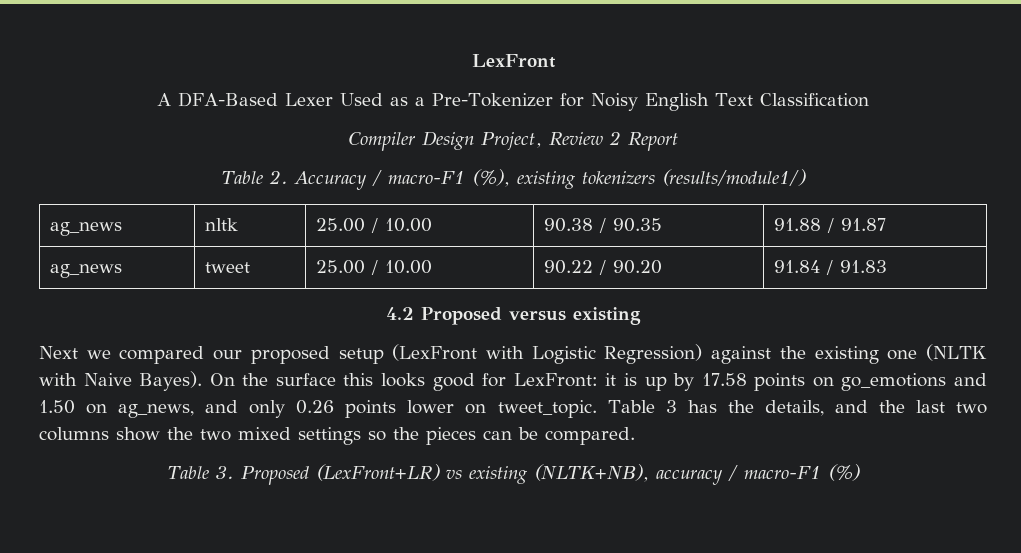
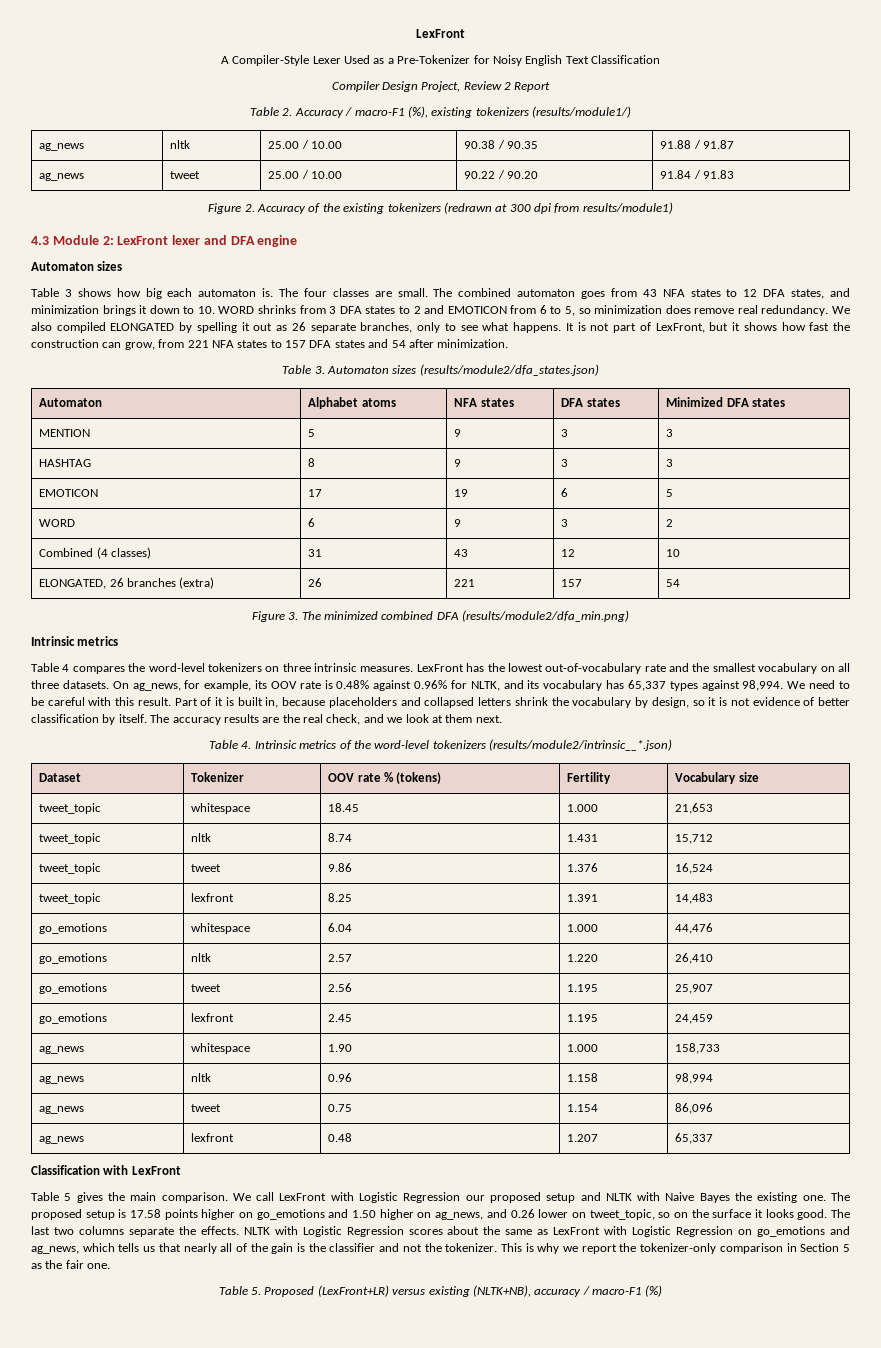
- A DFA-Based Lexer Used as a Pre-Tokenizer for Noisy English Text Classification
+ A Compiler-Style Lexer Used as a Pre-Tokenizer for Noisy English Text Classification
- 4.2 Proposed versus existing
- Next we compared our proposed setup (LexFront with Logistic Regression) against the existing one (NLTK with Naive Bayes). On the surface this looks good for LexFront: it is up by 17.58 points on go_emotions and 1.50 on ag_news, and only 0.26 points lower on tweet_topic. Table 3 has the details, and the last two columns show the two mixed settings so the pieces can be compared.
- Table 3. Proposed (LexFront+LR) vs existing (NLTK+NB), accuracy / macro-F1 (%)
+ Figure 2. Accuracy of the existing tokenizers (redrawn at 300 dpi from results/module1)
+ 4.3 Module 2: LexFront lexer and DFA engine
+ Automaton sizes
+ Table 3 shows how big each automaton is. The four classes are small. The combined automaton goes from 43 NFA states to 12 DFA states, and minimization brings it down to 10. WORD shrinks from 3 DFA states to 2 and EMOTICON from 6 to 5, so minimization does remove real redundancy. We also compiled ELONGATED by spelling it out as 26 separate branches, only to see what happens. It is not part of LexFront, but it shows how fast the construction can grow, from 221 NFA states to 157 DFA states and 54 after minimization.
+ Table 3. Automaton sizes (results/module2/dfa_states.json)
+ Automaton | Alphabet atoms | NFA states | DFA states | Minimized DFA states
+ MENTION | 5 | 9 | 3 | 3
+ HASHTAG | 8 | 9 | 3 | 3
+ EMOTICON | 17 | 19 | 6 | 5
+ WORD | 6 | 9 | 3 | 2
+ Combined (4 classes) | 31 | 43 | 12 | 10
+ ELONGATED, 26 branches (extra) | 26 | 221 | 157 | 54
+ Figure 3. The minimized combined DFA (results/module2/dfa_min.png)
+ Intrinsic metrics
+ Table 4 compares the word-level tokenizers on three intrinsic measures. LexFront has the lowest out-of-vocabulary rate and the smallest vocabulary on all three datasets. On ag_news, for example, its OOV rate is 0.48% against 0.96% for NLTK, and its vocabulary has 65,337 types against 98,994. We need to be careful with this result. Part of it is built in, because placeholders and collapsed letters shrink the vocabulary by design, so it is not evidence of better classification by itself. The accuracy results are the real check, and we look at them next.
+ Table 4. Intrinsic metrics of the word-level tokenizers (results/module2/intrinsic__*.json)
+ Dataset | Tokenizer | OOV rate % (tokens) | Fertility | Vocabulary size
+ tweet_topic | whitespace | 18.45 | 1.000 | 21,653
+ tweet_topic | nltk | 8.74 | 1.431 | 15,712
+ tweet_topic | tweet | 9.86 | 1.376 | 16,524
+ tweet_topic | lexfront | 8.25 | 1.391 | 14,483
+ go_emotions | whitespace | 6.04 | 1.000 | 44,476
+ go_emotions | nltk | 2.57 | 1.220 | 26,410
+ go_emotions | tweet | 2.56 | 1.195 | 25,907
+ go_emotions | lexfront | 2.45 | 1.195 | 24,459
+ ag_news | whitespace | 1.90 | 1.000 | 158,733
+ ag_news | nltk | 0.96 | 1.158 | 98,994
+ ag_news | tweet | 0.75 | 1.154 | 86,096
+ ag_news | lexfront | 0.48 | 1.207 | 65,337
+ Classification with LexFront
+ Table 5 gives the main comparison. We call LexFront with Logistic Regression our proposed setup and NLTK with Naive Bayes the existing one. The proposed setup is 17.58 points higher on go_emotions and 1.50 higher on ag_news, and 0.26 lower on tweet_topic, so on the surface it looks good. The last two columns separate the effects. NLTK with Logistic Regression scores about the same as LexFront with Logistic Regression on go_emotions and ag_news, which tells us that nearly all of the gain is the classifier and not the tokenizer. This is why we report the tokenizer-only comparison in Section 5 as the fair one.
+ Table 5. Proposed (LexFront+LR) versus existing (NLTK+NB), accuracy / macro-F1 (%)

